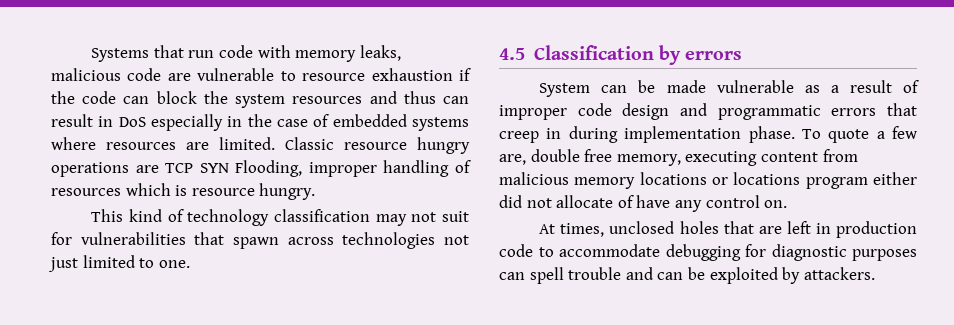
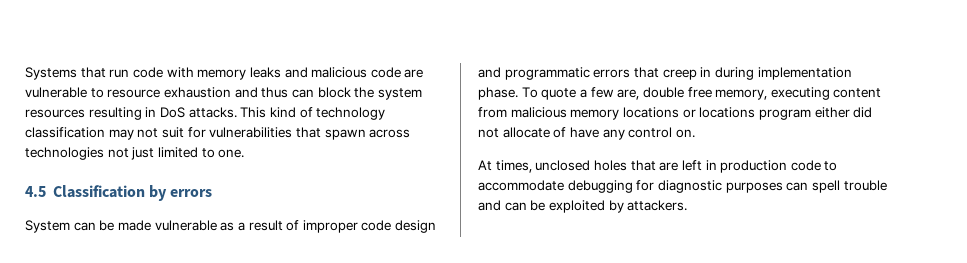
- Systems that run code with memory leaks, malicious code are vulnerable to resource exhaustion if the code can block the system resources and thus can result in DoS especially in the case of embedded systems where resources are limited. Classic resource hungry operations are TCP SYN Flooding, improper handling of resources which is resource hungry.
- This kind of technology classification may not suit for vulnerabilities that spawn across technologies not just limited to one.
+ Systems that run code with memory leaks and malicious code are vulnerable to resource exhaustion and thus can block the system resources resulting in DoS attacks. This kind of technology classification may not suit for vulnerabilities that spawn across technologies not just limited to one.

